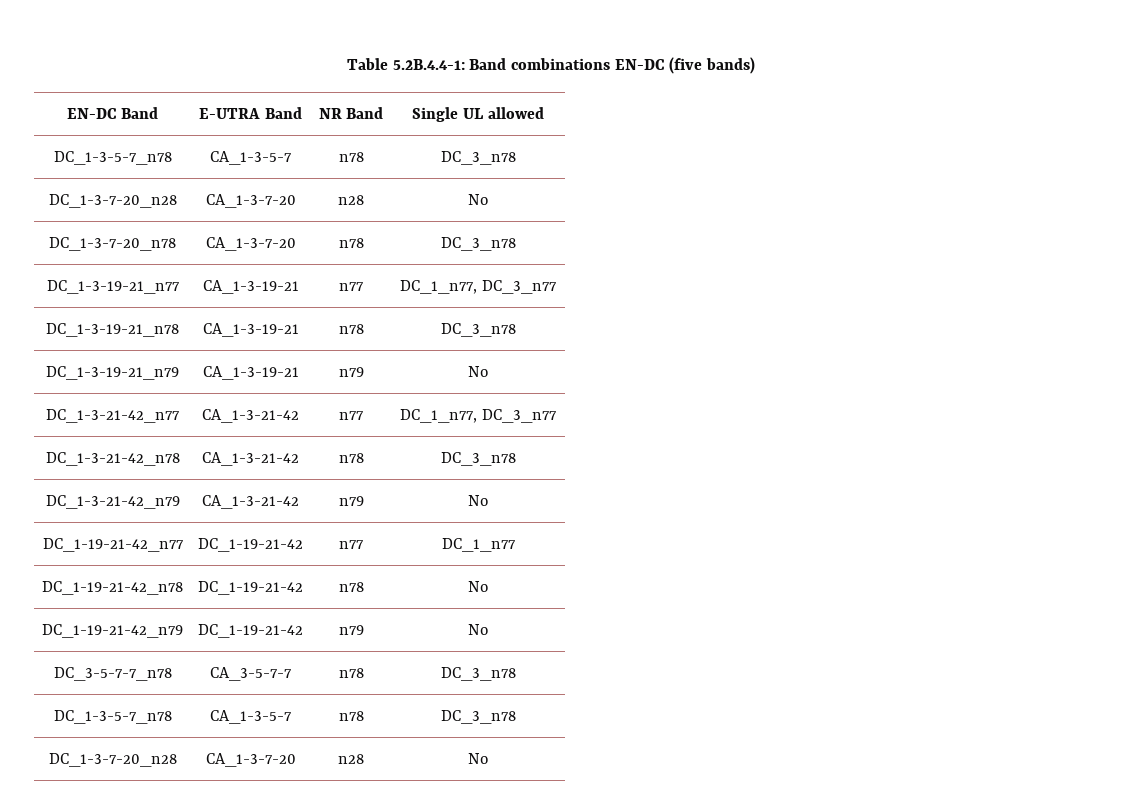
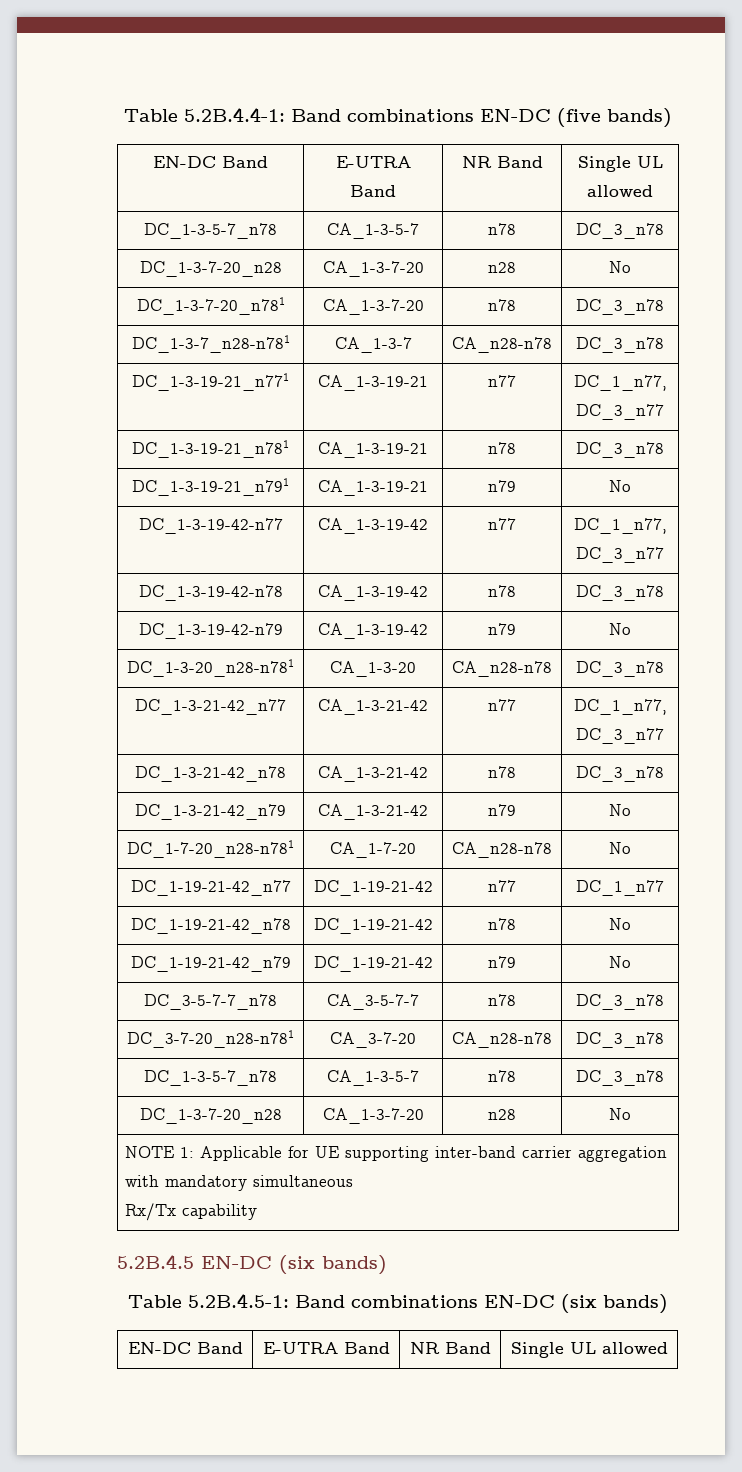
- DC_1-3-7-20_n78 | CA_1-3-7-20 | n78 | DC_3_n78
+ DC_1-3-7-20_n781 | CA_1-3-7-20 | n78 | DC_3_n78
- DC_1-3-19-21_n77 | CA_1-3-19-21 | n77 | DC_1_n77, DC_3_n77
+ DC_1-3-7_n28-n781 | CA_1-3-7 | CA_n28-n78 | DC_3_n78
+ DC_1-3-19-21_n771 | CA_1-3-19-21 | n77 | DC_1_n77, DC_3_n77
- DC_1-3-19-21_n78 | CA_1-3-19-21 | n78 | DC_3_n78
+ DC_1-3-19-21_n781 | CA_1-3-19-21 | n78 | DC_3_n78
- DC_1-3-19-21_n79 | CA_1-3-19-21 | n79 | No
+ DC_1-3-19-21_n791 | CA_1-3-19-21 | n79 | No
+ DC_1-3-19-42-n77 | CA_1-3-19-42 | n77 | DC_1_n77, DC_3_n77
+ DC_1-3-19-42-n78 | CA_1-3-19-42 | n78 | DC_3_n78
+ DC_1-3-19-42-n79 | CA_1-3-19-42 | n79 | No
+ DC_1-3-20_n28-n781 | CA_1-3-20 | CA_n28-n78 | DC_3_n78
+ DC_1-7-20_n28-n781 | CA_1-7-20 | CA_n28-n78 | No
  DC_3-5-7-7_n78 | CA_3-5-7-7 | n78 | DC_3_n78
+ DC_3-7-20_n28-n781 | CA_3-7-20 | CA_n28-n78 | DC_3_n78
  DC_1-3-5-7_n78 | CA_1-3-5-7 | n78 | DC_3_n78
  DC_1-3-7-20_n28 | CA_1-3-7-20 | n28 | No
+ NOTE 1: Applicable for UE supporting inter-band carrier aggregation with mandatory simultaneous
+ Rx/Tx capability
+ 5.2B.4.5 EN-DC (six bands)
+ Table 5.2B.4.5-1: Band combinations EN-DC (six bands)
+ EN-DC Band | E-UTRA Band | NR Band | Single UL allowed

